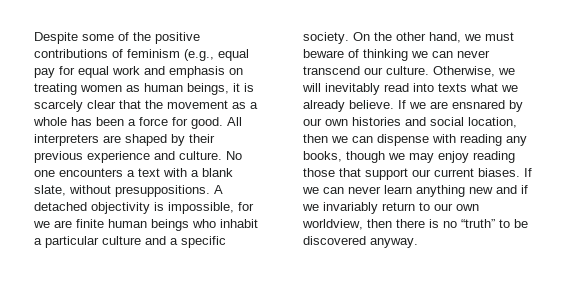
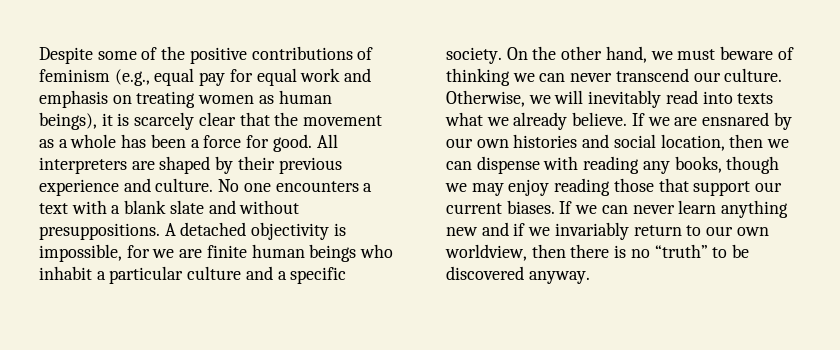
- Despite some of the positive contributions of feminism (e.g., equal pay for equal work and emphasis on treating women as human beings, it is scarcely clear that the movement as a whole has been a force for good.
+ Despite some of the positive contributions of feminism (e.g., equal pay for equal work and emphasis on treating women as human beings), it is scarcely clear that the movement as a whole has been a force for good.
- No one encounters a text with a blank slate, without presuppositions.
+ No one encounters a text with a blank slate and without presuppositions.

